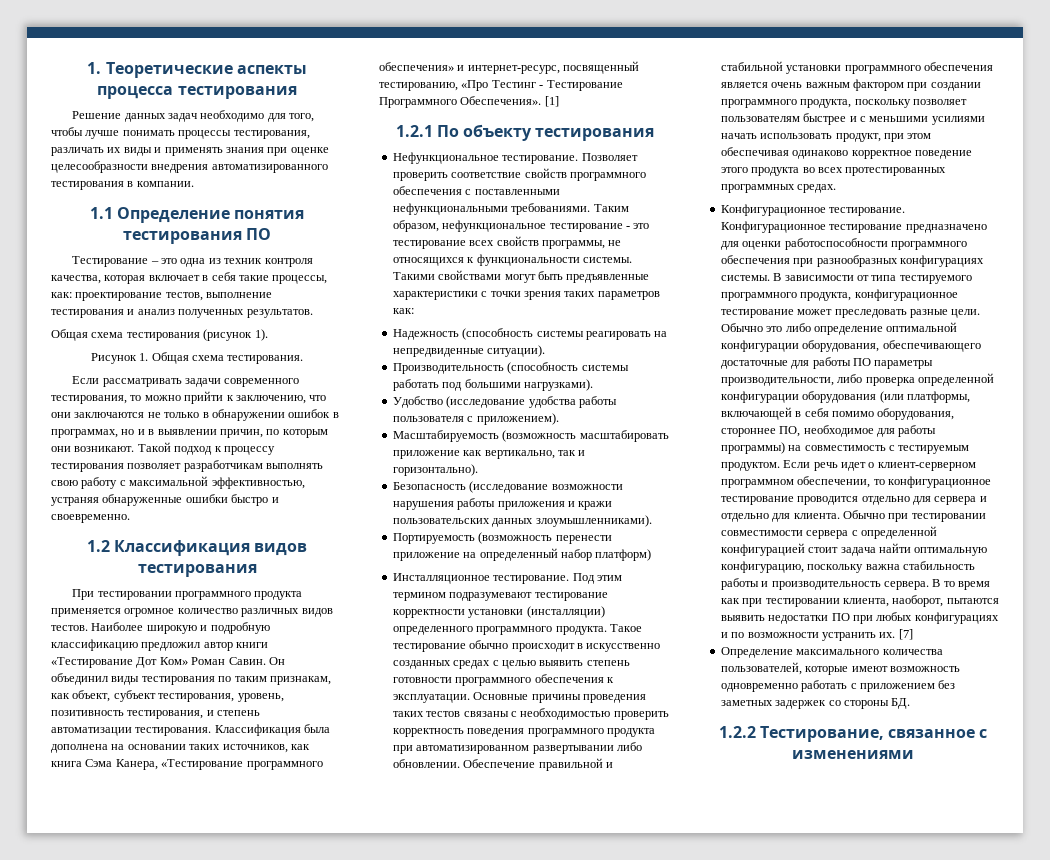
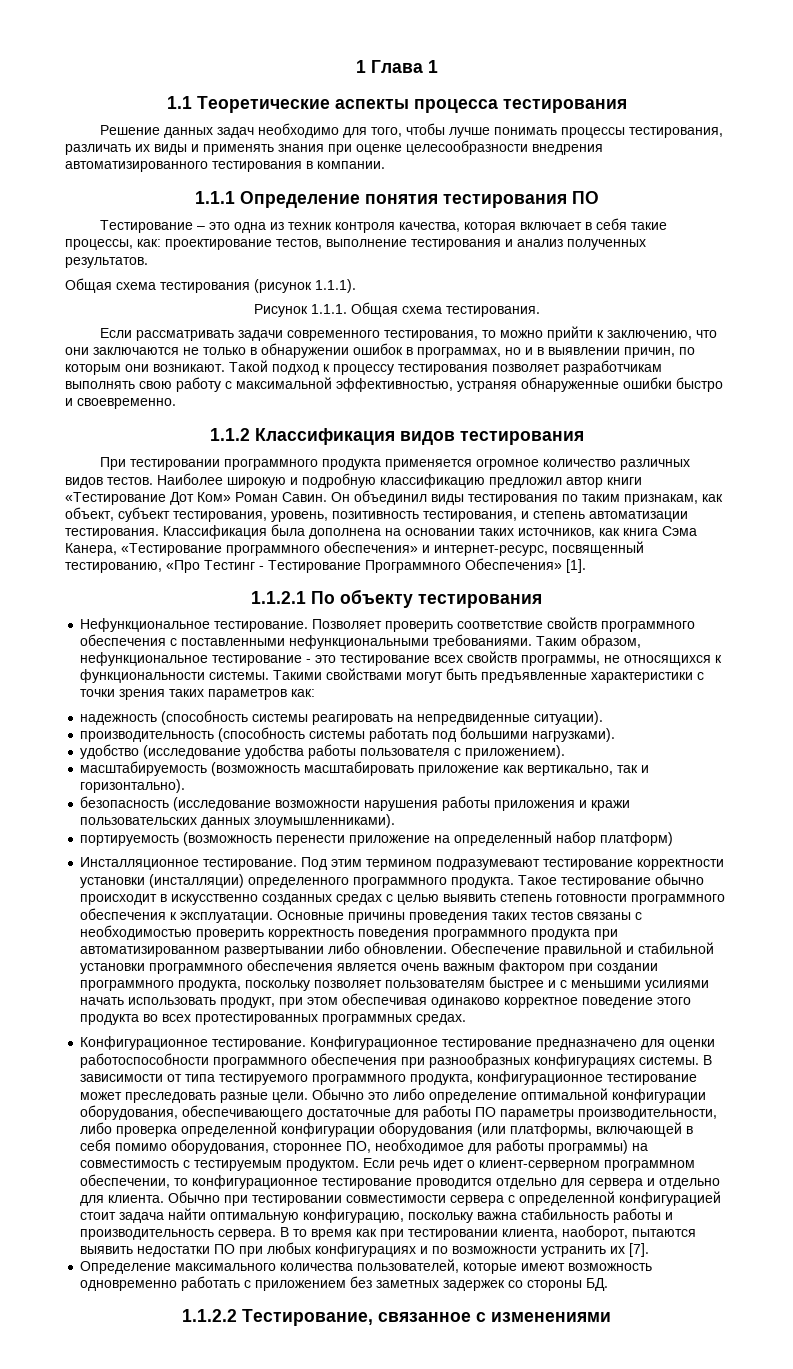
- 1. Теоретические аспекты процесса тестирования
+ 1 Глава 1
+ 1.1 Теоретические аспекты процесса тестирования
- 1.1 Определение понятия тестирования ПО
+ 1.1.1 Определение понятия тестирования ПО
- Общая схема тестирования (рисунок 1).
+ Общая схема тестирования (рисунок 1.1.1).
- Рисунок 1. Общая схема тестирования.
+ Рисунок 1.1.1. Общая схема тестирования.
- 1.2 Классификация видов тестирования
+ 1.1.2 Классификация видов тестирования
- Классификация была дополнена на основании таких источников, как книга Сэма Канера, «Тестирование программного обеспечения» и интернет-ресурс, посвященный тестированию, «Про Тестинг - Тестирование Программного Обеспечения». [1]
- 1.2.1 По объекту тестирования
+ Классификация была дополнена на основании таких источников, как книга Сэма Канера, «Тестирование программного обеспечения» и интернет-ресурс, посвященный тестированию, «Про Тестинг - Тестирование Программного Обеспечения» [1].
+ 1.1.2.1 По объекту тестирования
- Надежность (способность системы реагировать на непредвиденные ситуации).
+ надежность (способность системы реагировать на непредвиденные ситуации).
- Производительность (способность системы работать под большими нагрузками).
+ производительность (способность системы работать под большими нагрузками).
- Удобство (исследование удобства работы пользователя с приложением).
+ удобство (исследование удобства работы пользователя с приложением).
- Масштабируемость (возможность масштабировать приложение как вертикально, так и горизонтально).
+ масштабируемость (возможность масштабировать приложение как вертикально, так и горизонтально).
- Безопасность (исследование возможности нарушения работы приложения и кражи пользовательских данных злоумышленниками).
+ безопасность (исследование возможности нарушения работы приложения и кражи пользовательских данных злоумышленниками).
- Портируемость (возможность перенести приложение на определенный набор платформ)
+ портируемость (возможность перенести приложение на определенный набор платформ)
- В то время как при тестировании клиента, наоборот, пытаются выявить недостатки ПО при любых конфигурациях и по возможности устранить их. [7]
+ В то время как при тестировании клиента, наоборот, пытаются выявить недостатки ПО при любых конфигурациях и по возможности устранить их [7].
- 1.2.2 Тестирование, связанное с изменениями
+ 1.1.2.2 Тестирование, связанное с изменениями

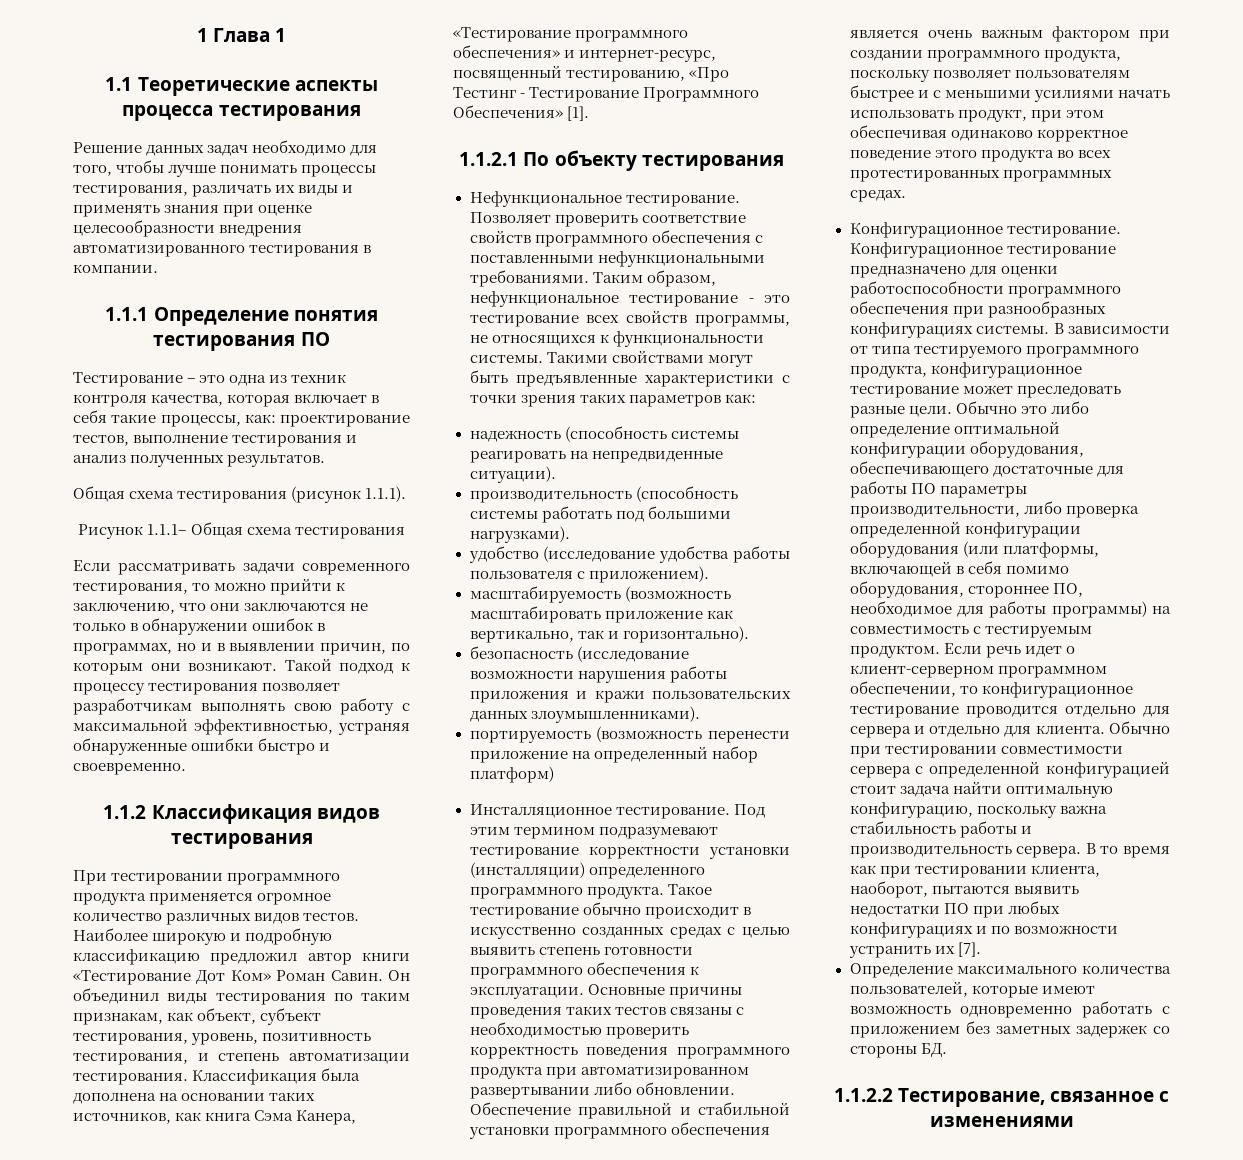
- Рисунок 1.1.1. Общая схема тестирования.
+ Рисунок 1.1.1– Общая схема тестирования

